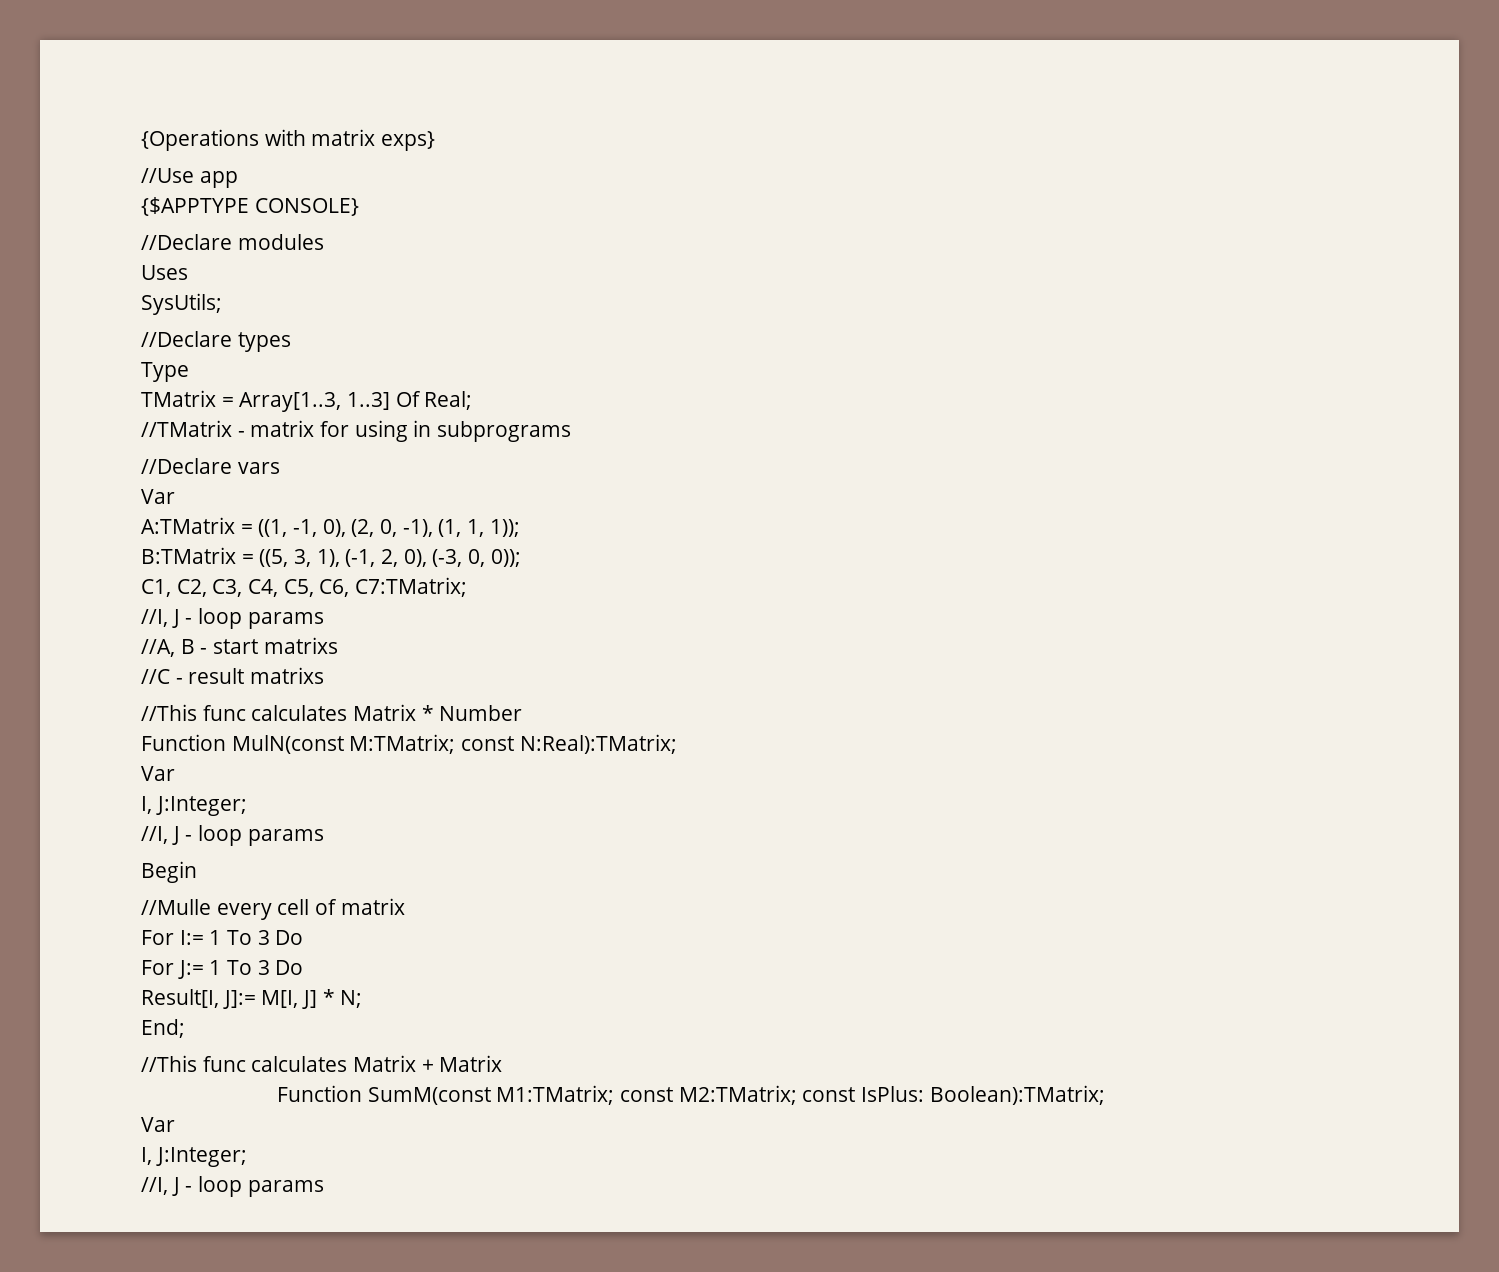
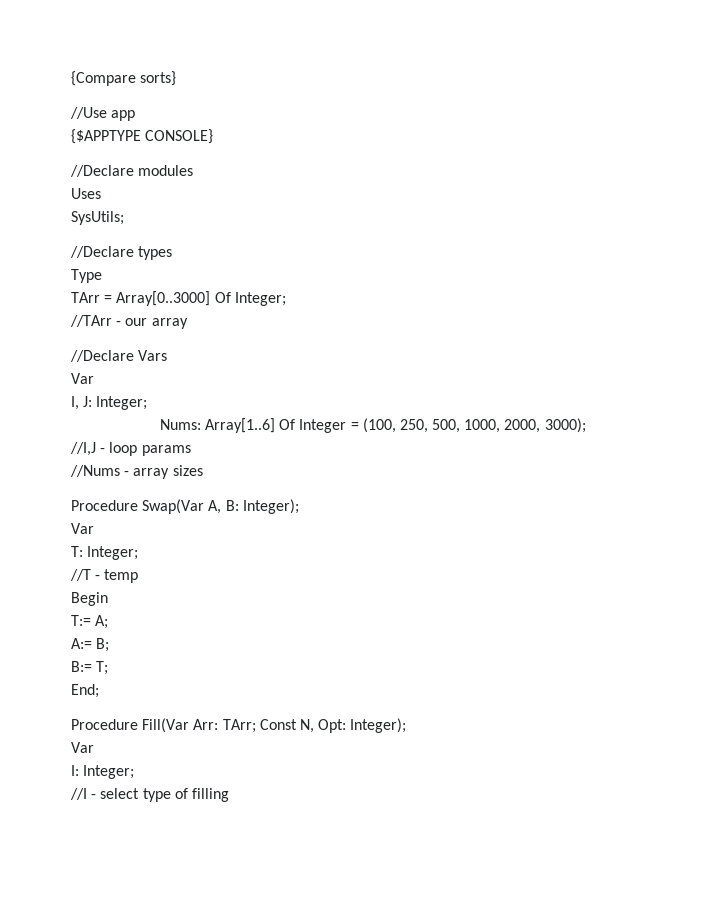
- {Operations with matrix exps}
+ {Compare sorts}
- TMatrix = Array[1..3, 1..3] Of Real;
- //TMatrix - matrix for using in subprograms
- //Declare vars
+ TArr = Array[0..3000] Of Integer;
+ //TArr - our array
+ //Declare Vars
  Var
- A:TMatrix = ((1, -1, 0), (2, 0, -1), (1, 1, 1));
- B:TMatrix = ((5, 3, 1), (-1, 2, 0), (-3, 0, 0));
- C1, C2, C3, C4, C5, C6, C7:TMatrix;
- //I, J - loop params
- //A, B - start matrixs
- //C - result matrixs
- //This func calculates Matrix * Number
- Function MulN(const M:TMatrix; const N:Real):TMatrix;
+ I, J: Integer;
+ Nums: Array[1..6] Of Integer = (100, 250, 500, 1000, 2000, 3000);
+ //I,J - loop params
+ //Nums - array sizes
+ Procedure Swap(Var A, B: Integer);
  Var
- I, J:Integer;
- //I, J - loop params
+ T: Integer;
+ //T - temp
  Begin
- //Mulle every cell of matrix
- For I:= 1 To 3 Do
- For J:= 1 To 3 Do
- Result[I, J]:= M[I, J] * N;
+ T:= A;
+ A:= B;
+ B:= T;
  End;
- //This func calculates Matrix + Matrix
- Function SumM(const M1:TMatrix; const M2:TMatrix; const IsPlus: Boolean):TMatrix;
+ Procedure Fill(Var Arr: TArr; Const N, Opt: Integer);
  Var
- I, J:Integer;
- //I, J - loop params
+ I: Integer;
+ //I - select type of filling

